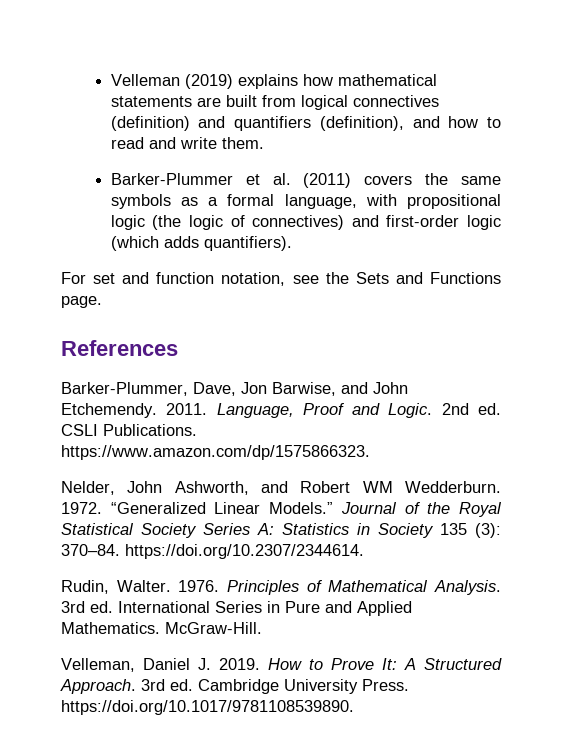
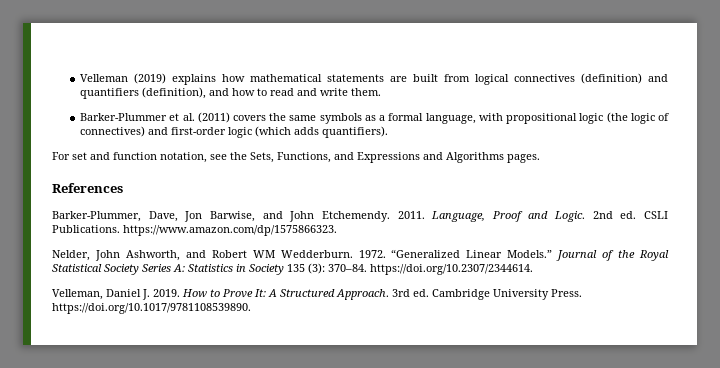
- For set and function notation, see the Sets and Functions page.
+ For set and function notation, see the Sets, Functions, and Expressions and Algorithms pages.
- Rudin, Walter. 1976. Principles of Mathematical Analysis. 3rd ed. International Series in Pure and Applied Mathematics. McGraw-Hill.

